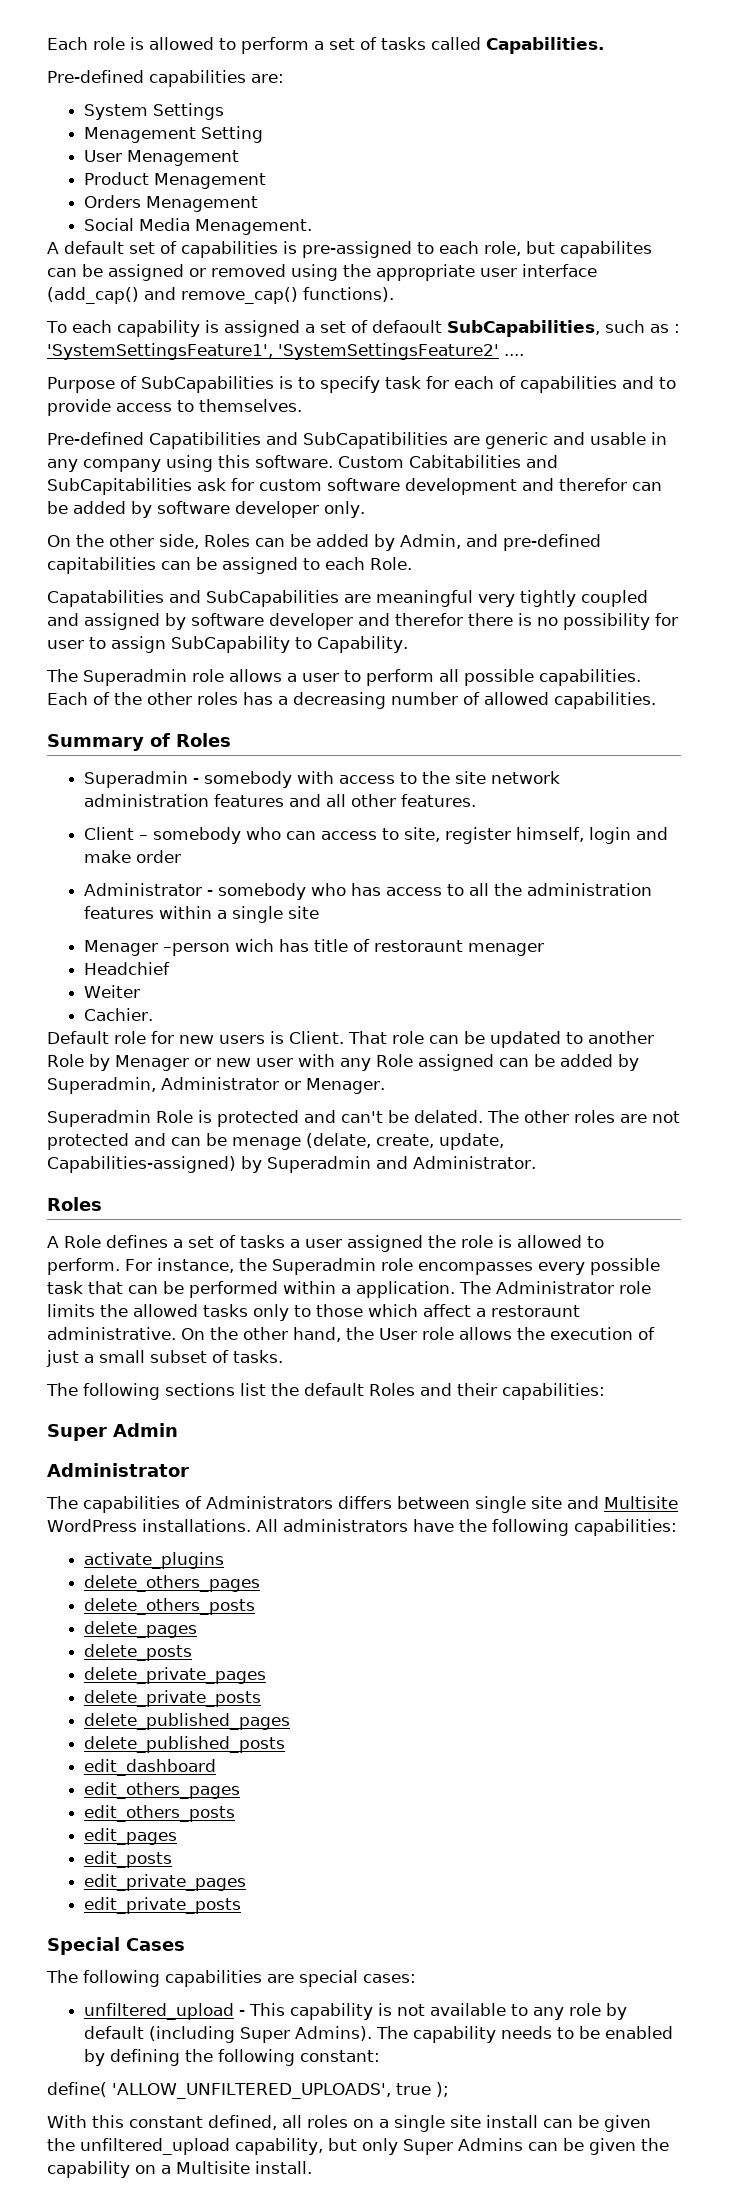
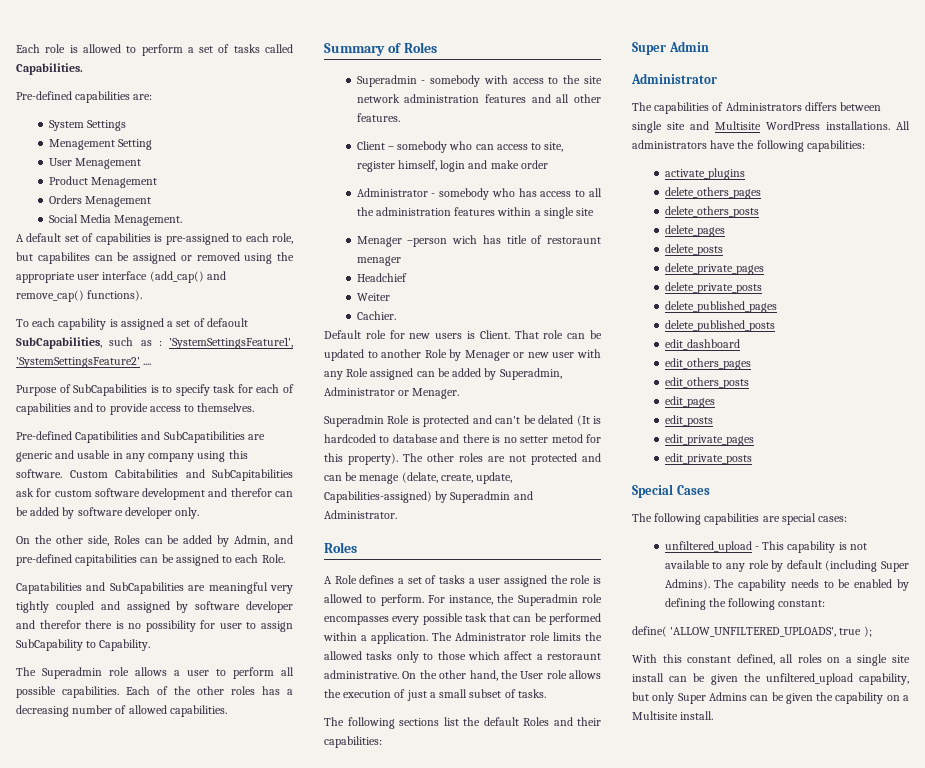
- Superadmin Role is protected and can't be delated.
+ Superadmin Role is protected and can't be delated (It is hardcoded to database and there is no setter metod for this property).

